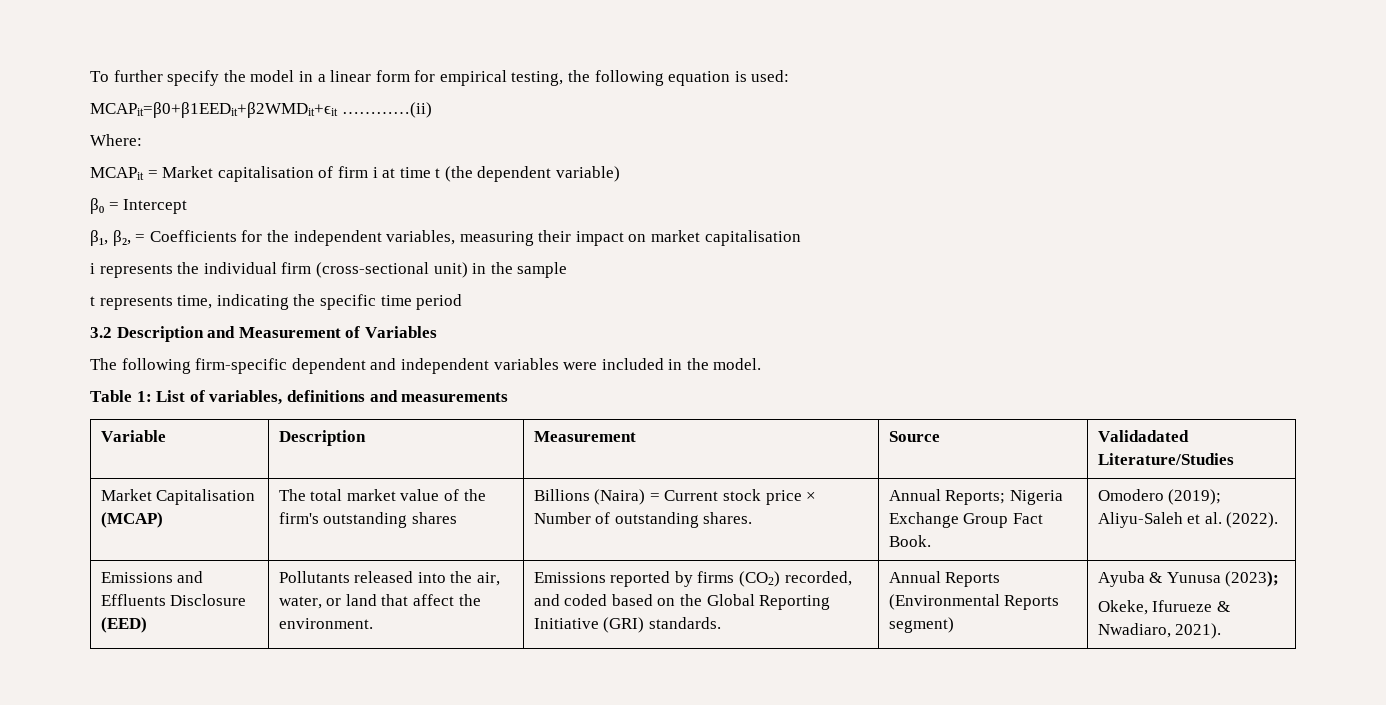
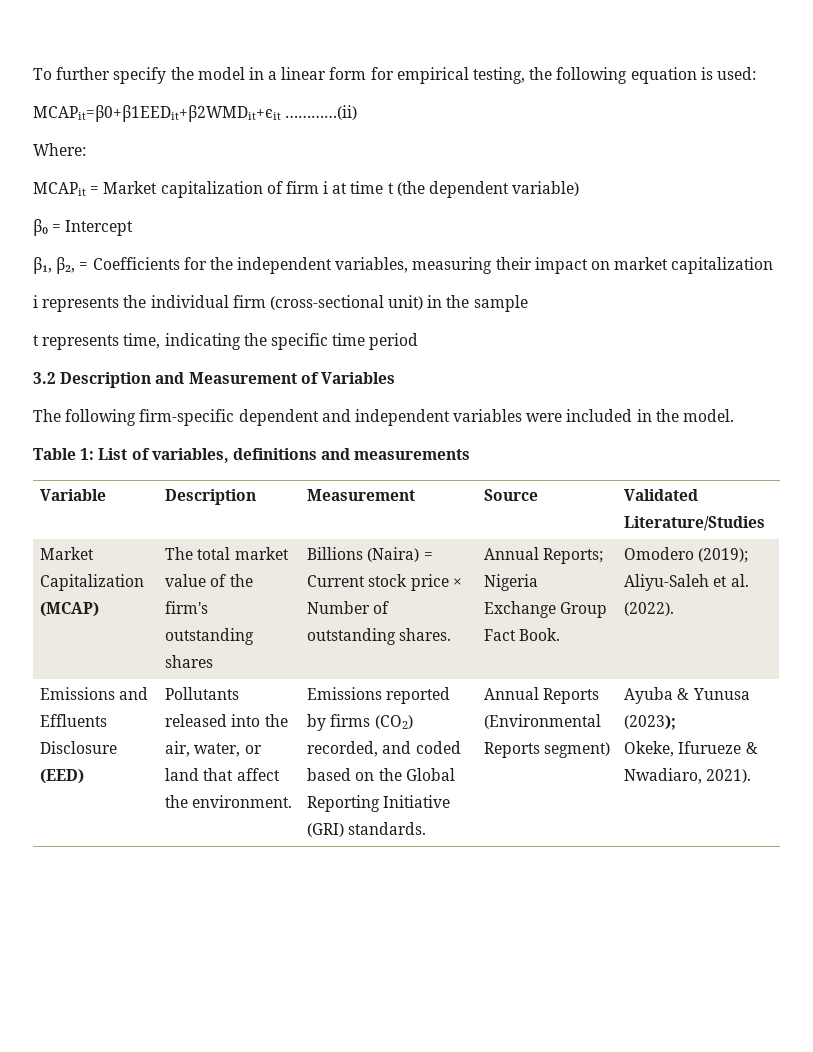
- MCAPit = Market capitalisation of firm i at time t (the dependent variable)
+ MCAPit = Market capitalization of firm i at time t (the dependent variable)
- β₁, β₂, = Coefficients for the independent variables, measuring their impact on market capitalisation
+ β₁, β₂, = Coefficients for the independent variables, measuring their impact on market capitalization
- Variable | Description | Measurement | Source | Validadated Literature/Studies
+ Variable | Description | Measurement | Source | Validated Literature/Studies
- Market Capitalisation (MCAP) | The total market value of the firm's outstanding shares | Billions (Naira) = Current stock price × Number of outstanding shares. | Annual Reports; Nigeria Exchange Group Fact Book. | Omodero (2019); Aliyu-Saleh et al. (2022).
+ Market Capitalization (MCAP) | The total market value of the firm's outstanding shares | Billions (Naira) = Current stock price × Number of outstanding shares. | Annual Reports; Nigeria Exchange Group Fact Book. | Omodero (2019); Aliyu-Saleh et al. (2022).

